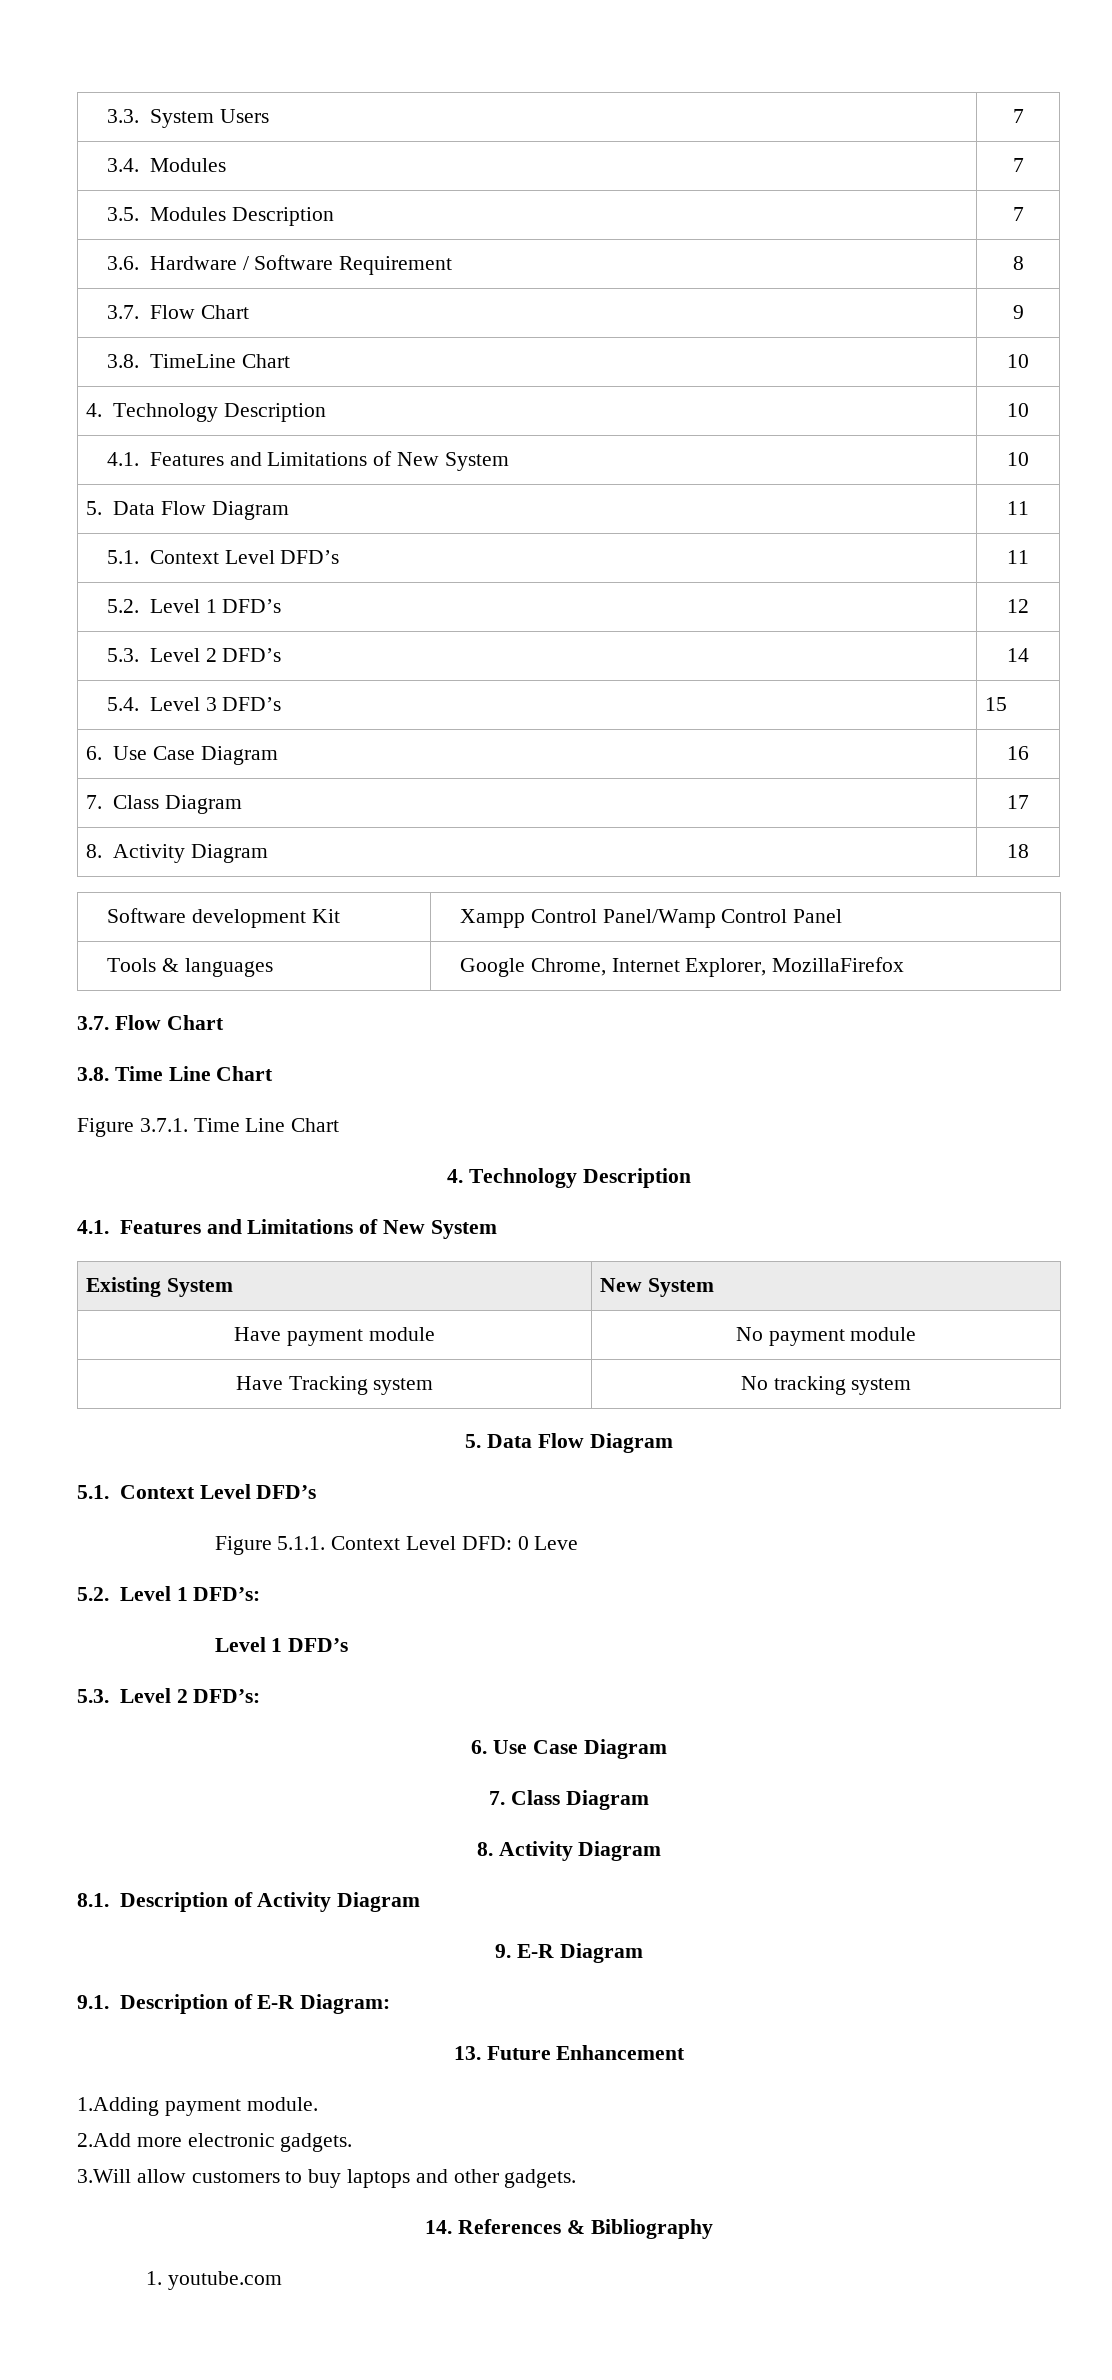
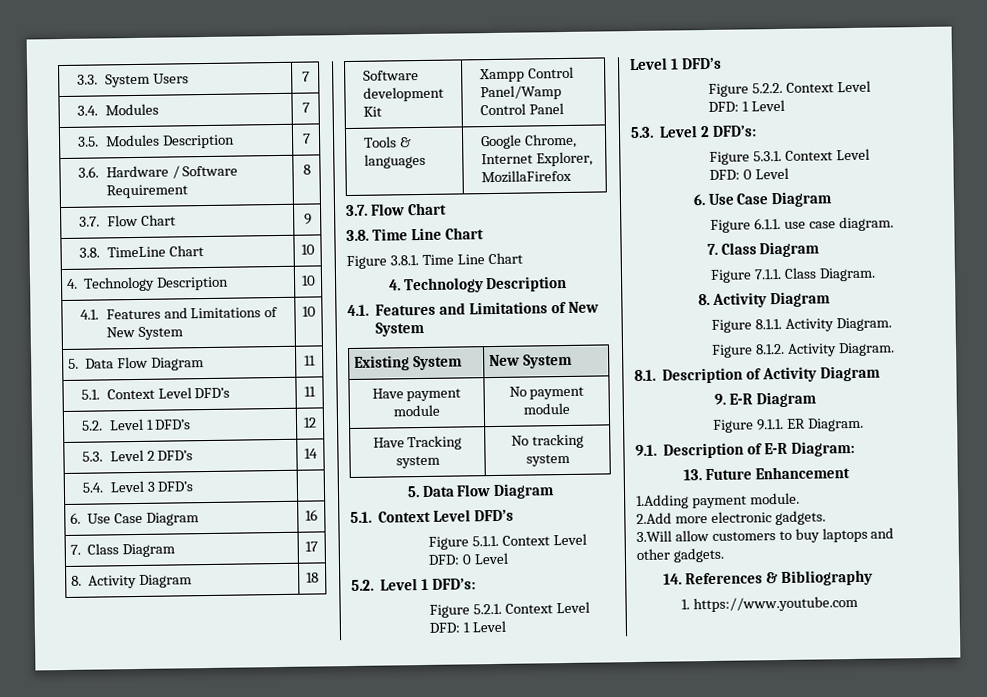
- 5.4. Level 3 DFD’s | 15
+ 5.4. Level 3 DFD’s |
- Figure 3.7.1. Time Line Chart
+ Figure 3.8.1. Time Line Chart
- Figure 5.1.1. Context Level DFD: 0 Leve
+ Figure 5.1.1. Context Level DFD: 0 Level
  5.2. Level 1 DFD’s:
+ Figure 5.2.1. Context Level DFD: 1 Level
  Level 1 DFD’s
+ Figure 5.2.2. Context Level DFD: 1 Level
  5.3. Level 2 DFD’s:
+ Figure 5.3.1. Context Level DFD: 0 Level
  6. Use Case Diagram
+ Figure 6.1.1. use case diagram.
  7. Class Diagram
+ Figure 7.1.1. Class Diagram.
  8. Activity Diagram
+ Figure 8.1.1. Activity Diagram.
+ Figure 8.1.2. Activity Diagram.
+ Figure 9.1.1. ER Diagram.
- 1. youtube.com
+ 1. https://www.youtube.com

